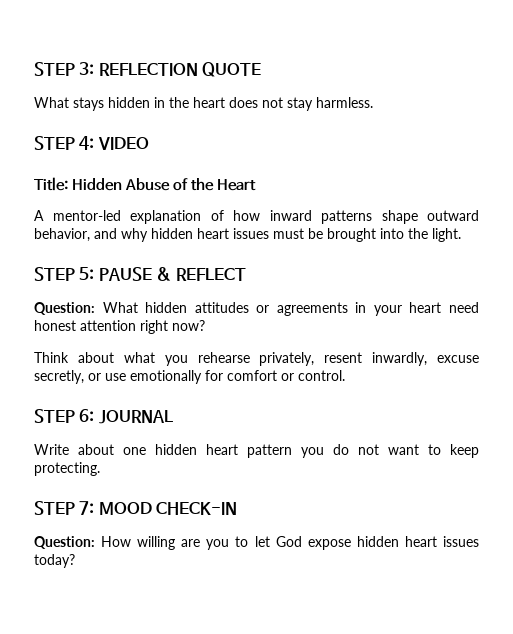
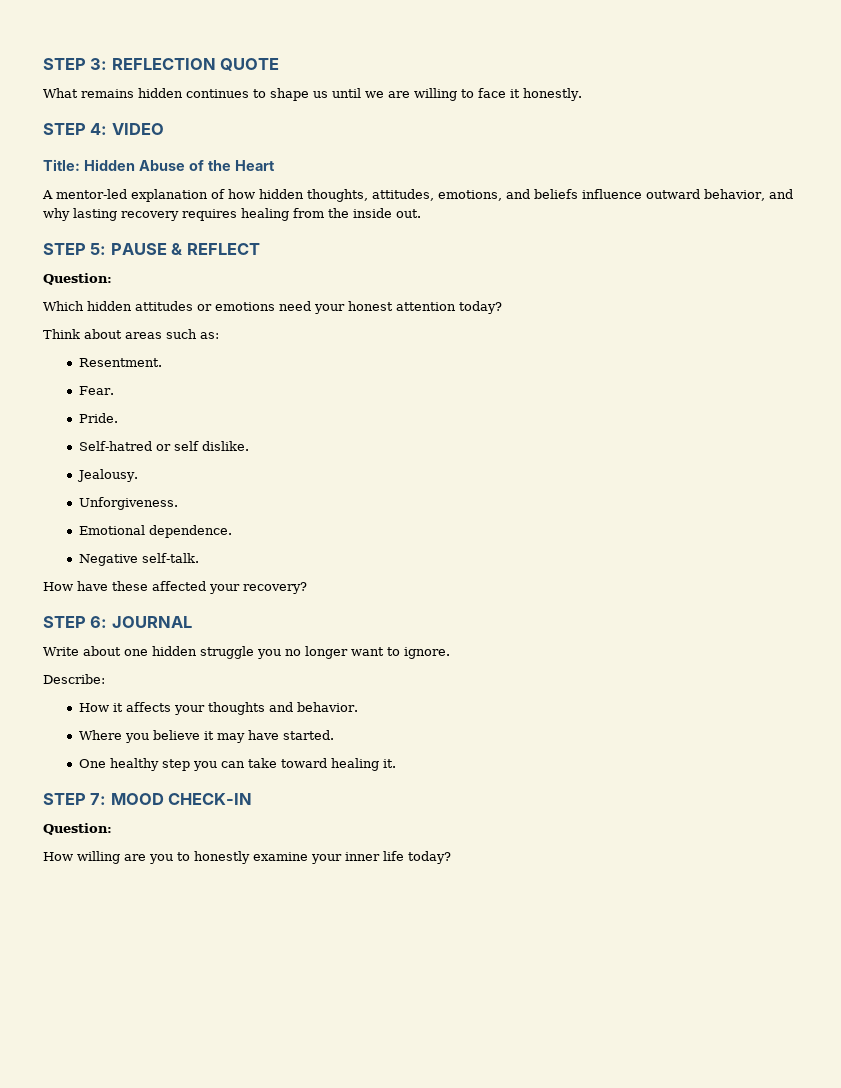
- What stays hidden in the heart does not stay harmless.
+ What remains hidden continues to shape us until we are willing to face it honestly.
- A mentor-led explanation of how inward patterns shape outward behavior, and why hidden heart issues must be brought into the light.
+ A mentor-led explanation of how hidden thoughts, attitudes, emotions, and beliefs influence outward behavior, and why lasting recovery requires healing from the inside out.
  STEP 5: PAUSE & REFLECT
- Question: What hidden attitudes or agreements in your heart need honest attention right now?
- Think about what you rehearse privately, resent inwardly, excuse secretly, or use emotionally for comfort or control.
+ Question:
+ Which hidden attitudes or emotions need your honest attention today?
+ Think about areas such as:
+ Resentment.
+ Fear.
+ Pride.
+ Self-hatred or self dislike.
+ Jealousy.
+ Unforgiveness.
+ Emotional dependence.
+ Negative self-talk.
+ How have these affected your recovery?
- Write about one hidden heart pattern you do not want to keep protecting.
+ Write about one hidden struggle you no longer want to ignore.
+ Describe:
+ How it affects your thoughts and behavior.
+ Where you believe it may have started.
+ One healthy step you can take toward healing it.
  STEP 7: MOOD CHECK-IN
- Question: How willing are you to let God expose hidden heart issues today?
+ Question:
+ How willing are you to honestly examine your inner life today?

